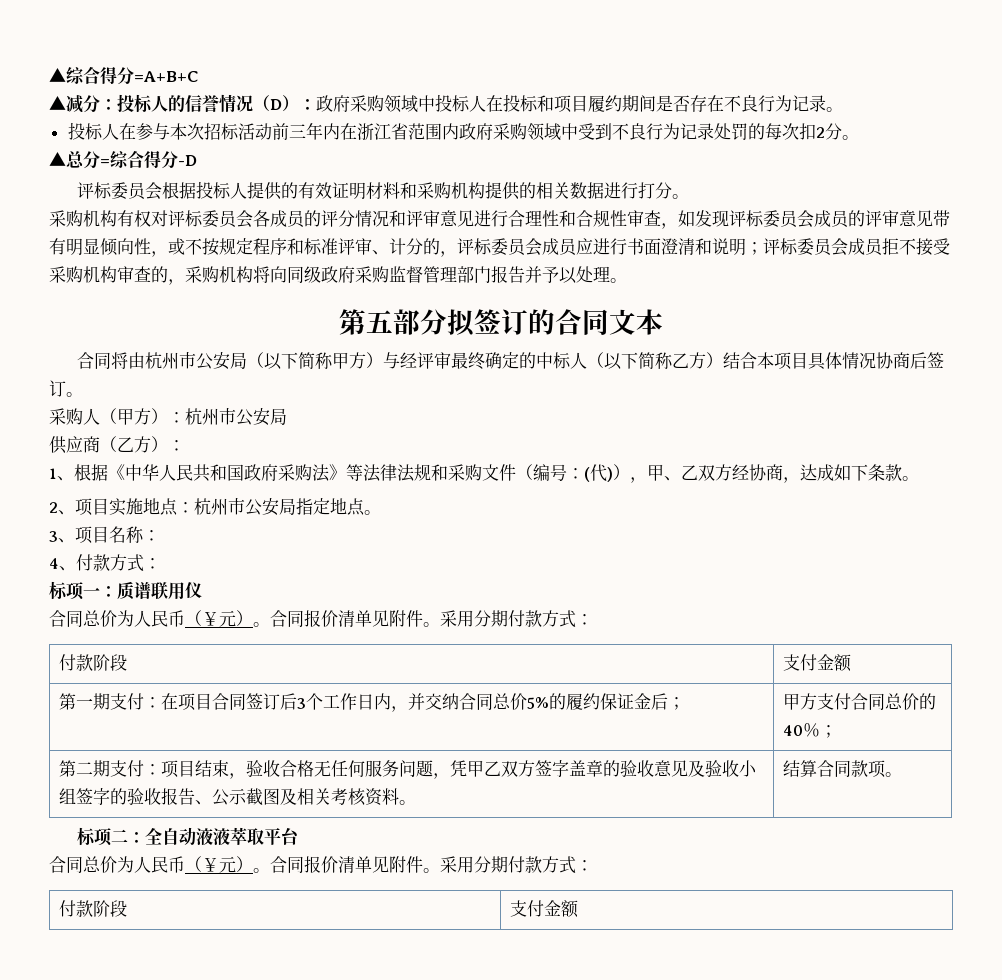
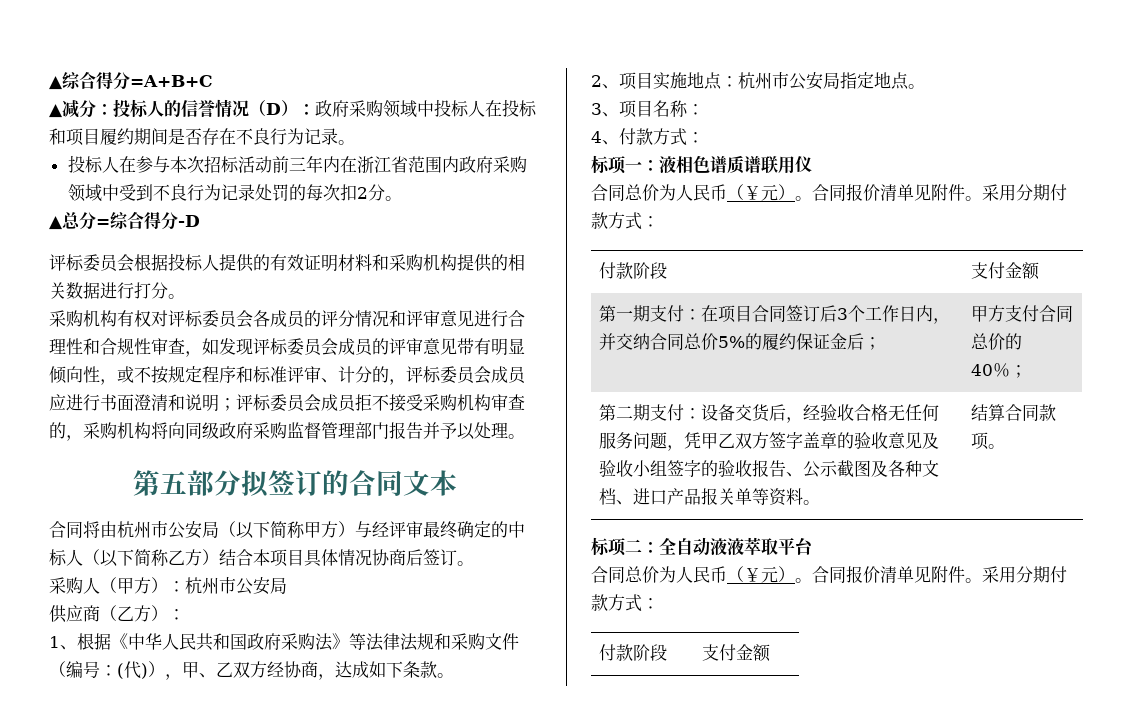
- 标项一：质谱联用仪
+ 标项一：液相色谱质谱联用仪
- 第二期支付：项目结束，验收合格无任何服务问题，凭甲乙双方签字盖章的验收意见及验收小组签字的验收报告、公示截图及相关考核资料。 | 结算合同款项。
+ 第二期支付：设备交货后，经验收合格无任何服务问题，凭甲乙双方签字盖章的验收意见及验收小组签字的验收报告、公示截图及各种文档、进口产品报关单等资料。 | 结算合同款项。

